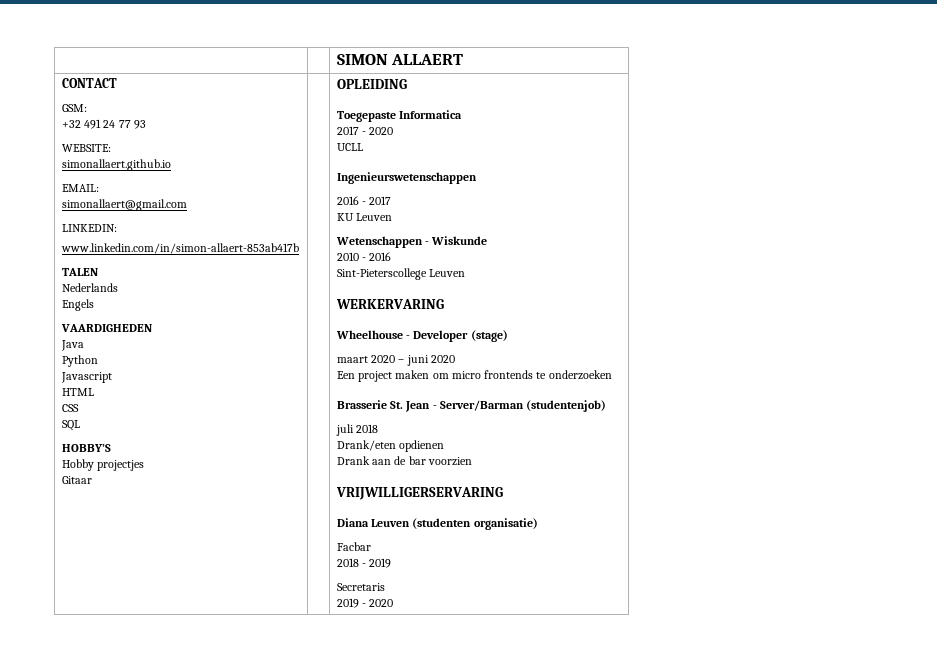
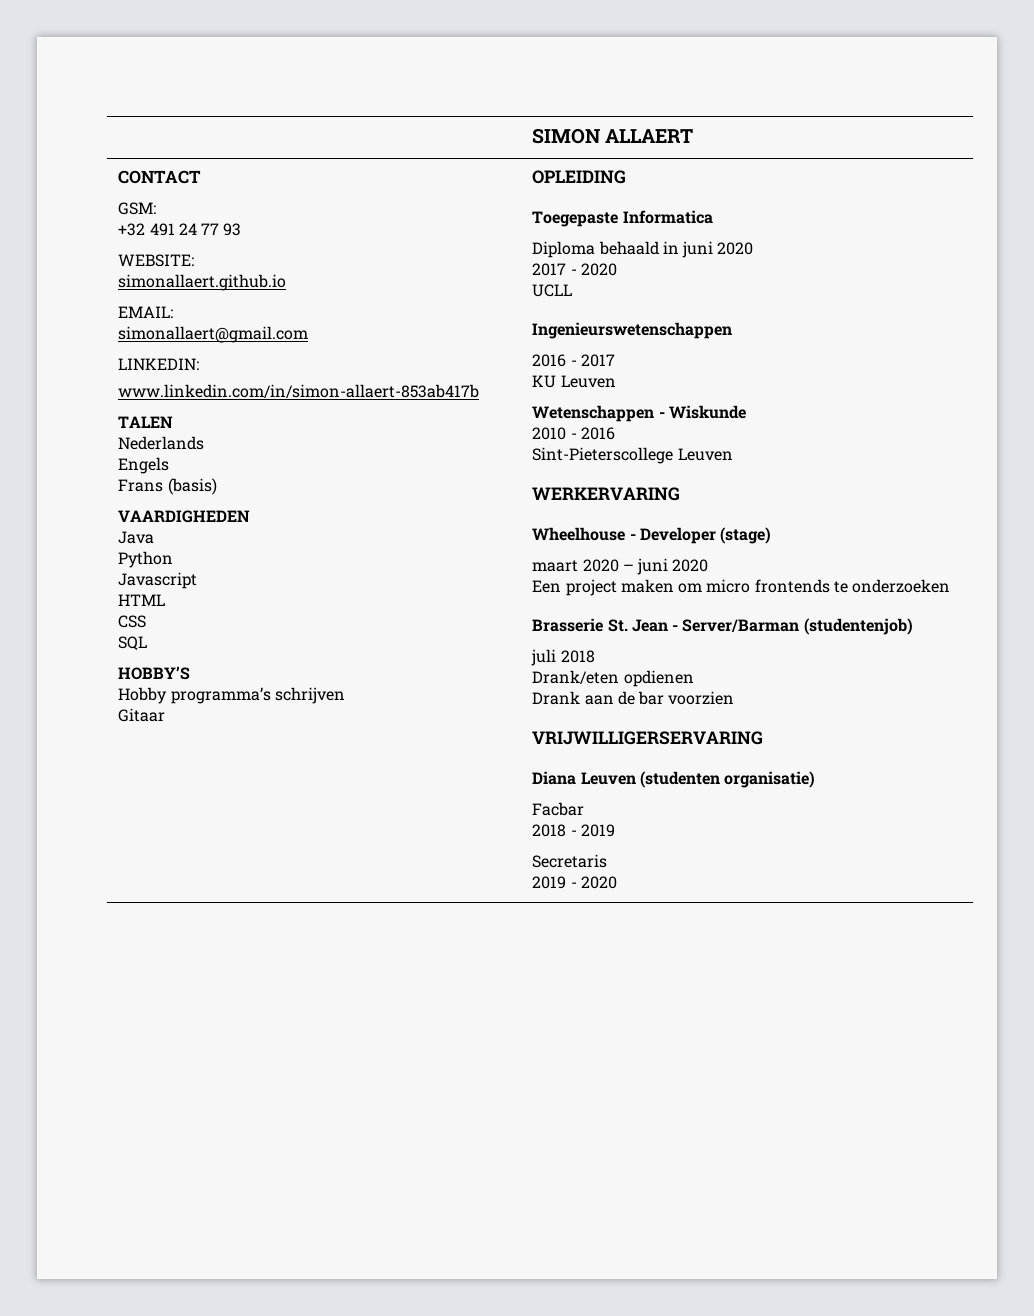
+ Frans (basis)
- Hobby projectjes
+ Hobby programma’s schrijven
+ Diploma behaald in juni 2020

